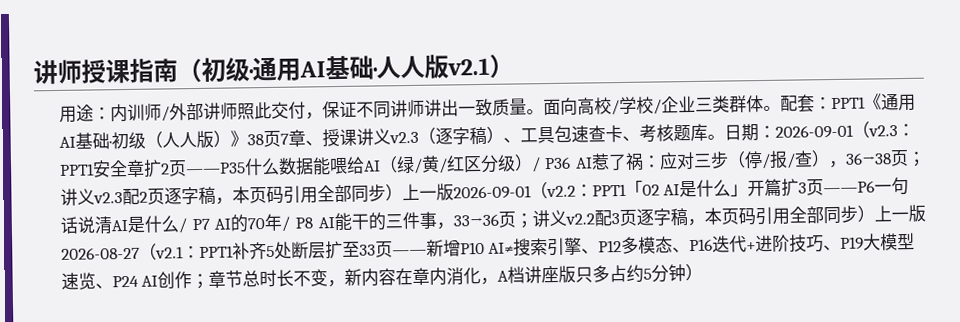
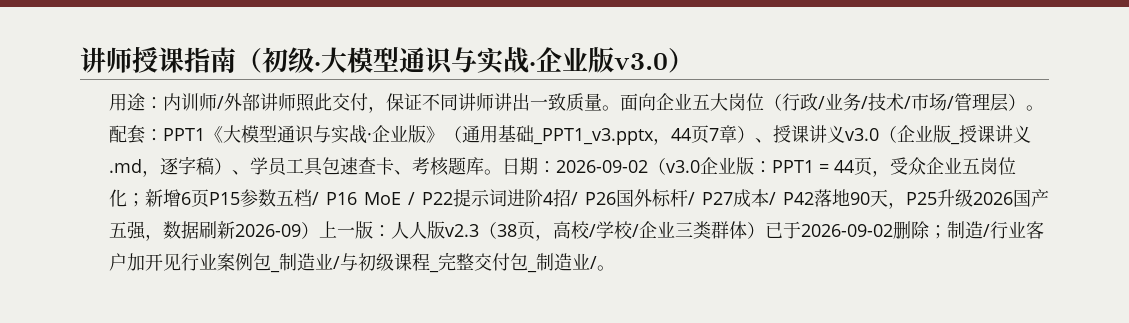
- 讲师授课指南（初级·通用AI基础·人人版v2.1）
+ 讲师授课指南（初级·大模型通识与实战·企业版v3.0）
- 面向高校/学校/企业三类群体。配套：PPT1《通用AI基础·初级（人人版）》38页7章、授课讲义v2.3（逐字稿）、工具包速查卡、考核题库。
+ 面向企业五大岗位（行政/业务/技术/市场/管理层）。配套：PPT1《大模型通识与实战·企业版》（通用基础_PPT1_v3.pptx，44页7章）、授课讲义v3.0（企业版_授课讲义.md，逐字稿）、学员工具包速查卡、考核题库。
- 日期：2026-09-01（v2.3：PPT1安全章扩2页——P35什么数据能喂给AI（绿/黄/红区分级）/ P36 AI惹了祸：应对三步（停/报/查），36→38页；讲义v2.3配2页逐字稿，本页码引用全部同步）上一版2026-09-01（v2.2：PPT1「02 AI是什么」开篇扩3页——P6一句话说清AI是什么/ P7 AI的70年/ P8 AI能干的三件事，33→36页；讲义v2.2配3页逐字稿，本页码引用全部同步）上一版2026-08-27（v2.1：PPT1补齐5处断层扩至33页——新增P10 AI≠搜索引擎、P12多模态、P16迭代+进阶技巧、P19大模型速览、P24 AI创作；章节总时长不变，新内容在章内消化，A档讲座版只多占约5分钟）
+ 日期：2026-09-02（v3.0企业版：PPT1 = 44页，受众企业五岗位化；新增6页P15参数五档/ P16 MoE / P22提示词进阶4招/ P26国外标杆/ P27成本/ P42落地90天，P25升级2026国产五强，数据刷新2026-09）上一版：人人版v2.3（38页，高校/学校/企业三类群体）已于2026-09-02删除；制造/行业客户加开见行业案例包_制造业/与初级课程_完整交付包_制造业/。

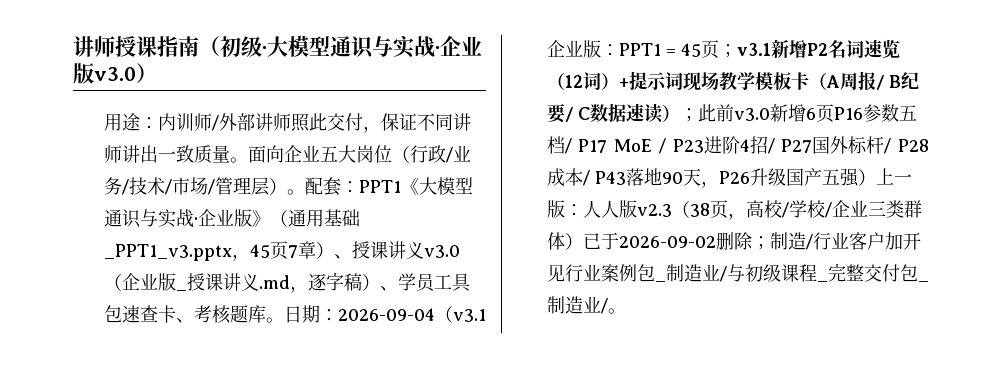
- 配套：PPT1《大模型通识与实战·企业版》（通用基础_PPT1_v3.pptx，44页7章）、授课讲义v3.0（企业版_授课讲义.md，逐字稿）、学员工具包速查卡、考核题库。
+ 配套：PPT1《大模型通识与实战·企业版》（通用基础_PPT1_v3.pptx，45页7章）、授课讲义v3.0（企业版_授课讲义.md，逐字稿）、学员工具包速查卡、考核题库。
- 2026-09-02（v3.0企业版：
+ 2026-09-04（v3.1企业版：
- PPT1 = 44页，受众企业五岗位化；新增6页P15参数五档/ P16 MoE / P22提示词进阶4招/ P26国外标杆/ P27成本/ P42落地90天，P25升级2026国产五强，数据刷新2026-09）上一版：
+ PPT1 = 45页；v3.1新增P2名词速览（12词）+提示词现场教学模板卡（A周报/ B纪要/ C数据速读）；此前v3.0新增6页P16参数五档/ P17 MoE / P23进阶4招/ P27国外标杆/ P28成本/ P43落地90天，P26升级国产五强）上一版：

